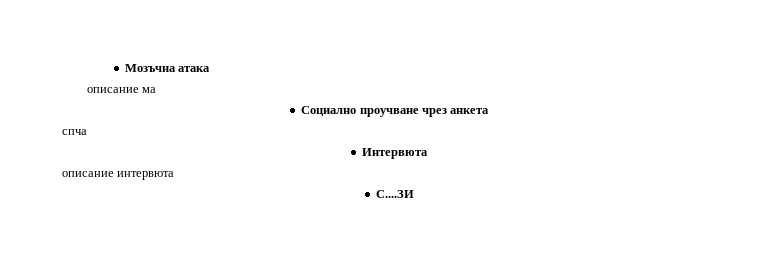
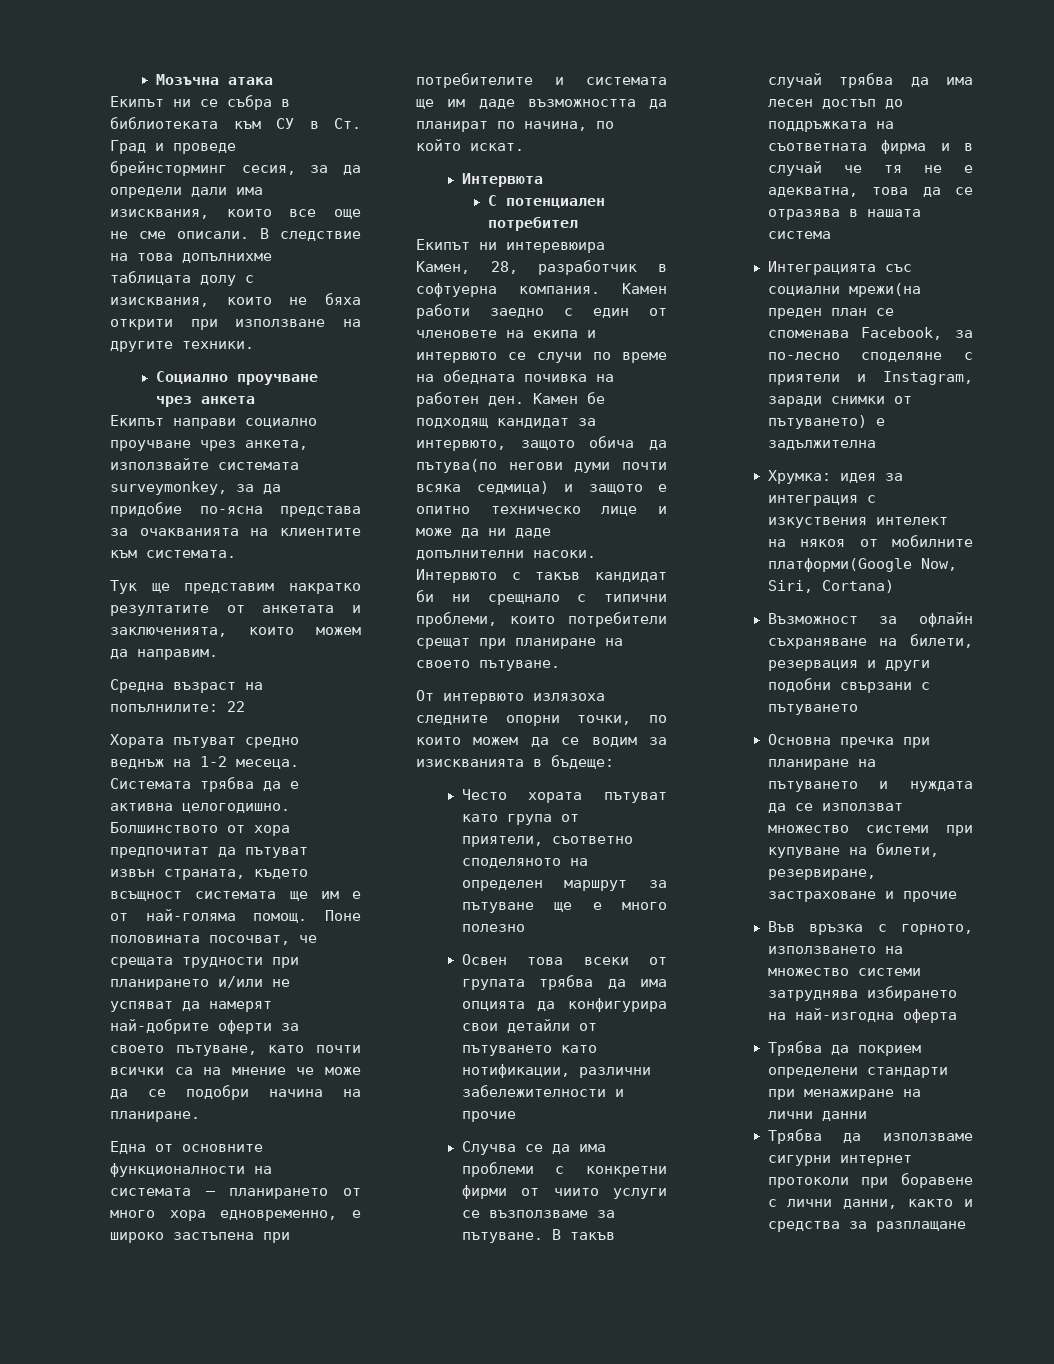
- описание ма
+ Екипът ни се събра в библиотеката към СУ в Ст. Град и проведе брейнсторминг сесия, за да определи дали има изисквания, които все още не сме описали. В следствие на това допълнихме таблицата долу с изисквания, които не бяха открити при използване на другите техники.
  Социално проучване чрез анкета
- спча
+ Екипът направи социално проучване чрез анкета, използвайте системата surveymonkey, за да придобие по-ясна представа за очакванията на клиентите към системата.
+ Тук ще представим накратко резултатите от анкетата и заключенията, които можем да направим.
+ Средна възраст на попълнилите: 22
+ Хората пътуват средно веднъж на 1-2 месеца. Системата трябва да е активна целогодишно. Болшинството от хора предпочитат да пътуват извън страната, където всъщност системата ще им е от най-голяма помощ. Поне половината посочват, че срещата трудности при планирането и/или не успяват да намерят най-добрите оферти за своето пътуване, като почти всички са на мнение че може да се подобри начина на планиране.
+ Една от основните функционалности на системата – планирането от много хора едновременно, е широко застъпена при потребителите и системата ще им даде възможността да планират по начина, по който искат.
  Интервюта
- описание интервюта
- С....ЗИ
+ С потенциален потребител
+ Екипът ни интеревюира Камен, 28, разработчик в софтуерна компания. Камен работи заедно с един от членовете на екипа и интервюто се случи по време на обедната почивка на работен ден. Камен бе подходящ кандидат за интервюто, защото обича да пътува(по негови думи почти всяка седмица) и защото е опитно техническо лице и може да ни даде допълнителни насоки. Интервюто с такъв кандидат би ни срещнало с типични проблеми, които потребители срещат при планиране на своето пътуване.
+ От интервюто излязоха следните опорни точки, по които можем да се водим за изискванията в бъдеще:
+ Често хората пътуват като група от приятели, съответно споделяното на определен маршрут за пътуване ще е много полезно
+ Освен това всеки от групата трябва да има опцията да конфигурира свои детайли от пътуването като нотификации, различни забележителности и прочие
+ Случва се да има проблеми с конкретни фирми от чиито услуги се възползваме за пътуване. В такъв случай трябва да има лесен достъп до поддръжката на съответната фирма и в случай че тя не е адекватна, това да се отразява в нашата система
+ Интеграцията със социални мрежи(на преден план се споменава Facebook, за по-лесно споделяне с приятели и Instagram, заради снимки от пътуването) е задължителна
+ Хрумка: идея за интеграция с изкуствения интелект на някоя от мобилните платформи(Google Now, Siri, Cortana)
+ Възможност за офлайн съхраняване на билети, резервация и други подобни свързани с пътуването
+ Основна пречка при планиране на пътуването и нуждата да се използват множество системи при купуване на билети, резервиране, застраховане и прочие
+ Във връзка с горното, използването на множество системи затруднява избирането на най-изгодна оферта
+ Трябва да покрием определени стандарти при менажиране на лични данни
+ Трябва да използваме сигурни интернет протоколи при боравене с лични данни, както и средства за разплащане

